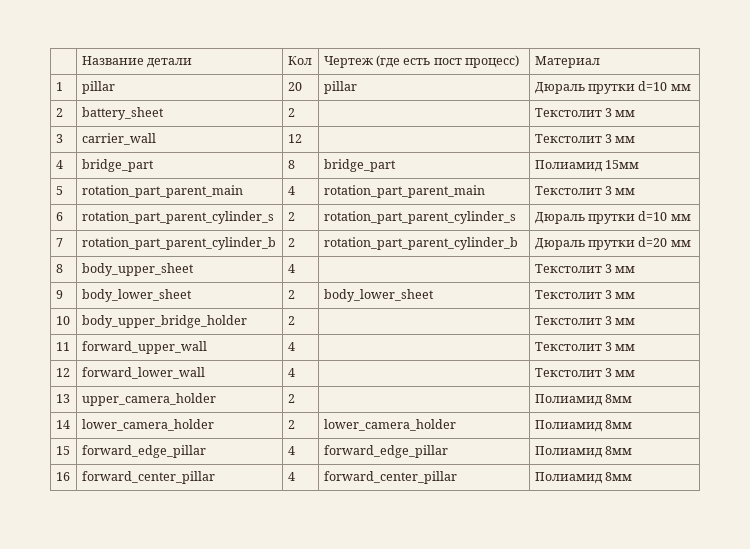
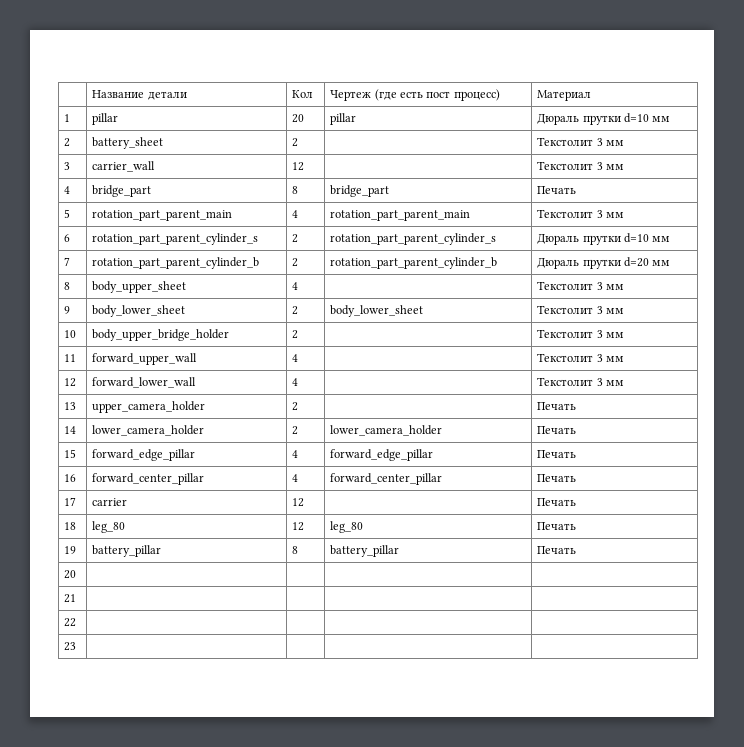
- 4 | bridge_part | 8 | bridge_part | Полиамид 15мм
+ 4 | bridge_part | 8 | bridge_part | Печать
- 13 | upper_camera_holder | 2 | | Полиамид 8мм
+ 13 | upper_camera_holder | 2 | | Печать
- 14 | lower_camera_holder | 2 | lower_camera_holder | Полиамид 8мм
+ 14 | lower_camera_holder | 2 | lower_camera_holder | Печать
- 15 | forward_edge_pillar | 4 | forward_edge_pillar | Полиамид 8мм
+ 15 | forward_edge_pillar | 4 | forward_edge_pillar | Печать
- 16 | forward_center_pillar | 4 | forward_center_pillar | Полиамид 8мм
+ 16 | forward_center_pillar | 4 | forward_center_pillar | Печать
+ 17 | carrier | 12 | | Печать
+ 18 | leg_80 | 12 | leg_80 | Печать
+ 19 | battery_pillar | 8 | battery_pillar | Печать
+ 20 | | | |
+ 21 | | | |
+ 22 | | | |
+ 23 | | | |

